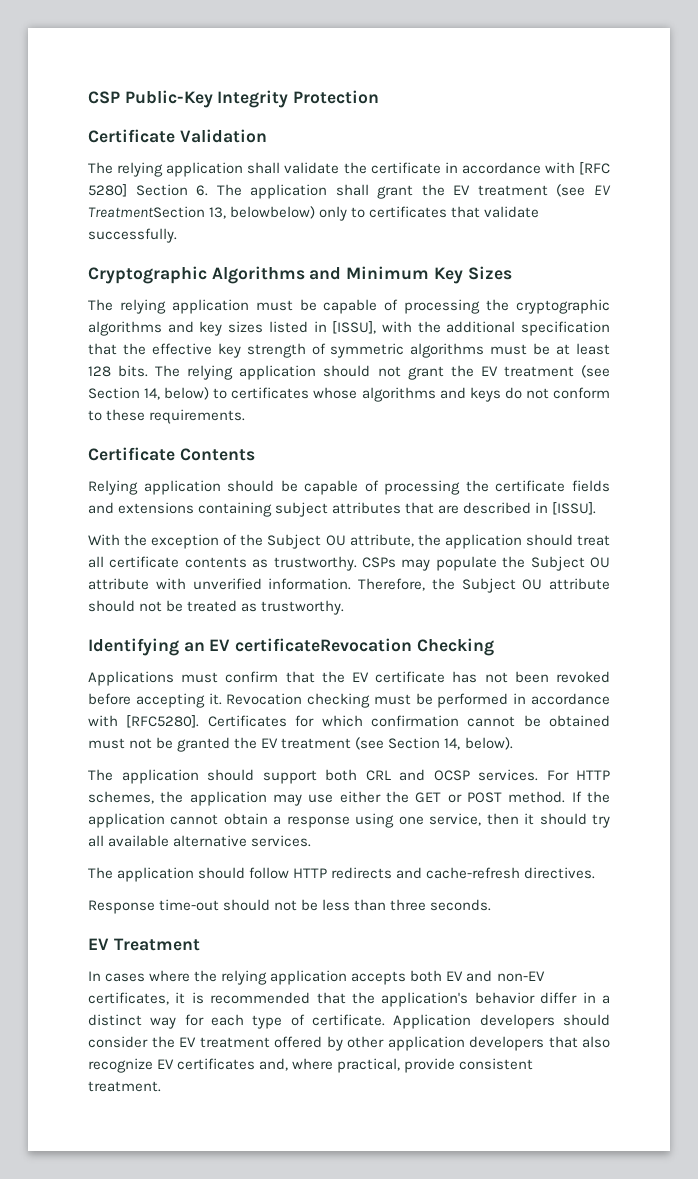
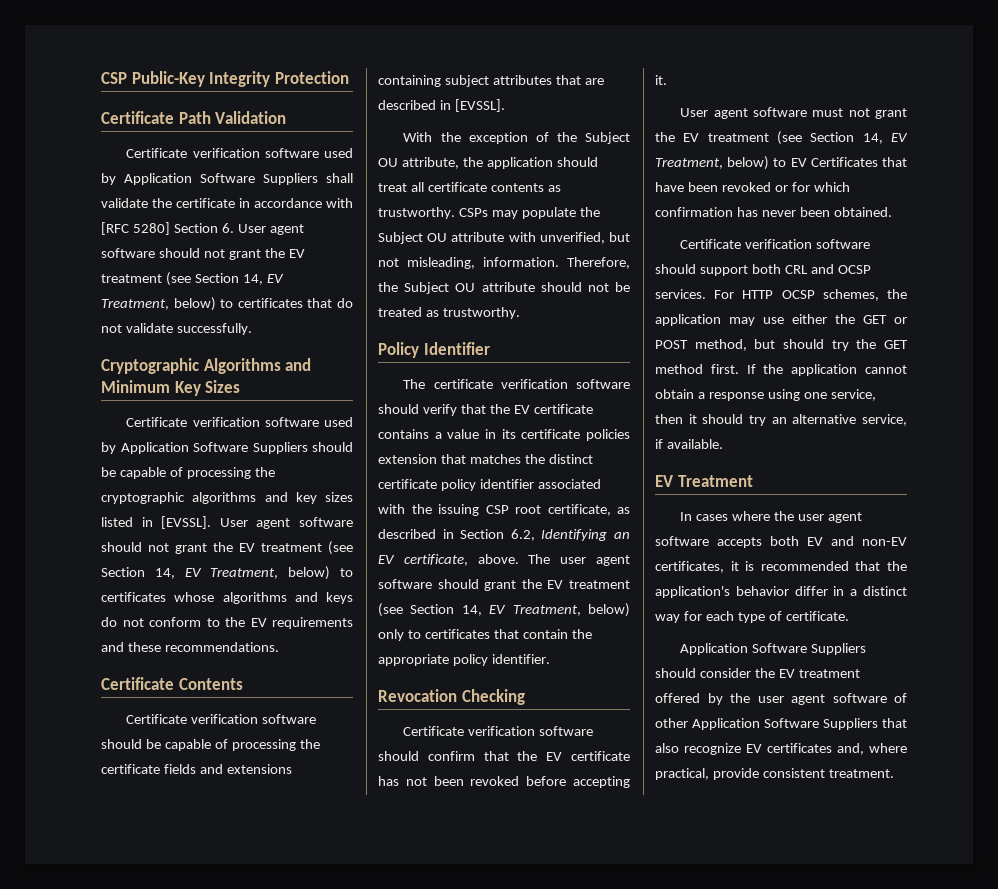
- Certificate Validation
+ Certificate Path Validation
- The relying application shall validate the certificate in accordance with [RFC 5280] Section 6. The application shall grant the EV treatment (see EV TreatmentSection 13, belowbelow) only to certificates that validate successfully.
+ Certificate verification software used by Application Software Suppliers shall validate the certificate in accordance with [RFC 5280] Section 6. User agent software should not grant the EV treatment (see Section 14, EV Treatment, below) to certificates that do not validate successfully.
- The relying application must be capable of processing the cryptographic algorithms and key sizes listed in [ISSU], with the additional specification that the effective key strength of symmetric algorithms must be at least 128 bits. The relying application should not grant the EV treatment (see Section 14, below) to certificates whose algorithms and keys do not conform to these requirements.
+ Certificate verification software used by Application Software Suppliers should be capable of processing the cryptographic algorithms and key sizes listed in [EVSSL]. User agent software should not grant the EV treatment (see Section 14, EV Treatment, below) to certificates whose algorithms and keys do not conform to the EV requirements and these recommendations.
- Relying application should be capable of processing the certificate fields and extensions containing subject attributes that are described in [ISSU].
+ Certificate verification software should be capable of processing the certificate fields and extensions containing subject attributes that are described in [EVSSL].
- CSPs may populate the Subject OU attribute with unverified information.
+ CSPs may populate the Subject OU attribute with unverified, but not misleading, information.
- Identifying an EV certificateRevocation Checking
- Applications must confirm that the EV certificate has not been revoked before accepting it. Revocation checking must be performed in accordance with [RFC5280]. Certificates for which confirmation cannot be obtained must not be granted the EV treatment (see Section 14, below).
- The application should support both CRL and OCSP services.
+ Policy Identifier
+ The certificate verification software should verify that the EV certificate contains a value in its certificate policies extension that matches the distinct certificate policy identifier associated with the issuing CSP root certificate, as described in Section 6.2, Identifying an EV certificate, above. The user agent software should grant the EV treatment (see Section 14, EV Treatment, below) only to certificates that contain the appropriate policy identifier.
+ Revocation Checking
+ Certificate verification software should confirm that the EV certificate has not been revoked before accepting it.
+ User agent software must not grant the EV treatment (see Section 14, EV Treatment, below) to EV Certificates that have been revoked or for which confirmation has never been obtained.
+ Certificate verification software should support both CRL and OCSP services.
- For HTTP schemes, the application may use either the GET or POST method.
+ For HTTP OCSP schemes, the application may use either the GET or POST method, but should try the GET method first.
- If the application cannot obtain a response using one service, then it should try all available alternative services.
- The application should follow HTTP redirects and cache-refresh directives.
- Response time-out should not be less than three seconds.
+ If the application cannot obtain a response using one service, then it should try an alternative service, if available.
- In cases where the relying application accepts both EV and non-EV certificates, it is recommended that the application's behavior differ in a distinct way for each type of certificate. Application developers should consider the EV treatment offered by other application developers that also recognize EV certificates and, where practical, provide consistent treatment.
+ In cases where the user agent software accepts both EV and non-EV certificates, it is recommended that the application's behavior differ in a distinct way for each type of certificate.
+ Application Software Suppliers should consider the EV treatment offered by the user agent software of other Application Software Suppliers that also recognize EV certificates and, where practical, provide consistent treatment.

